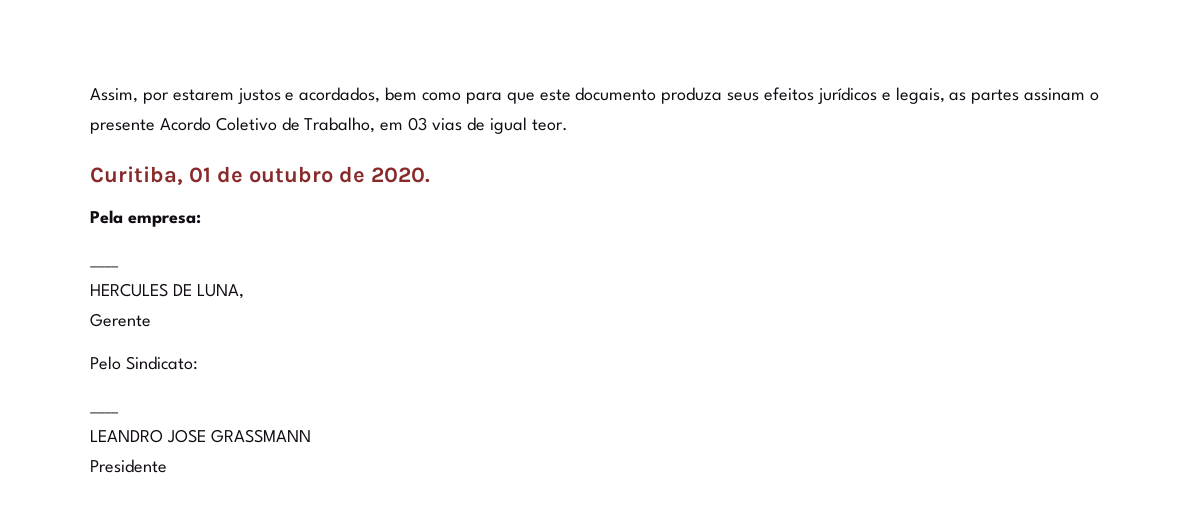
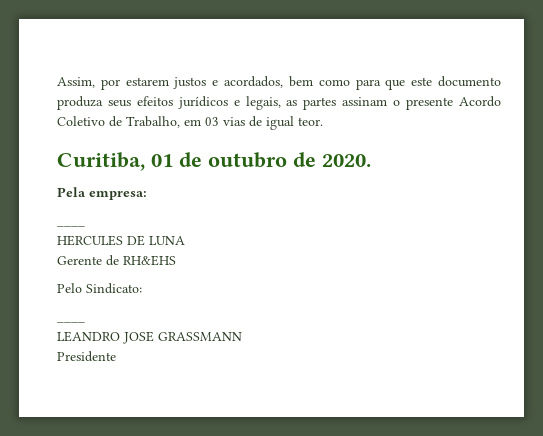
- HERCULES DE LUNA,
+ HERCULES DE LUNA
- Gerente
+ Gerente de RH&EHS

